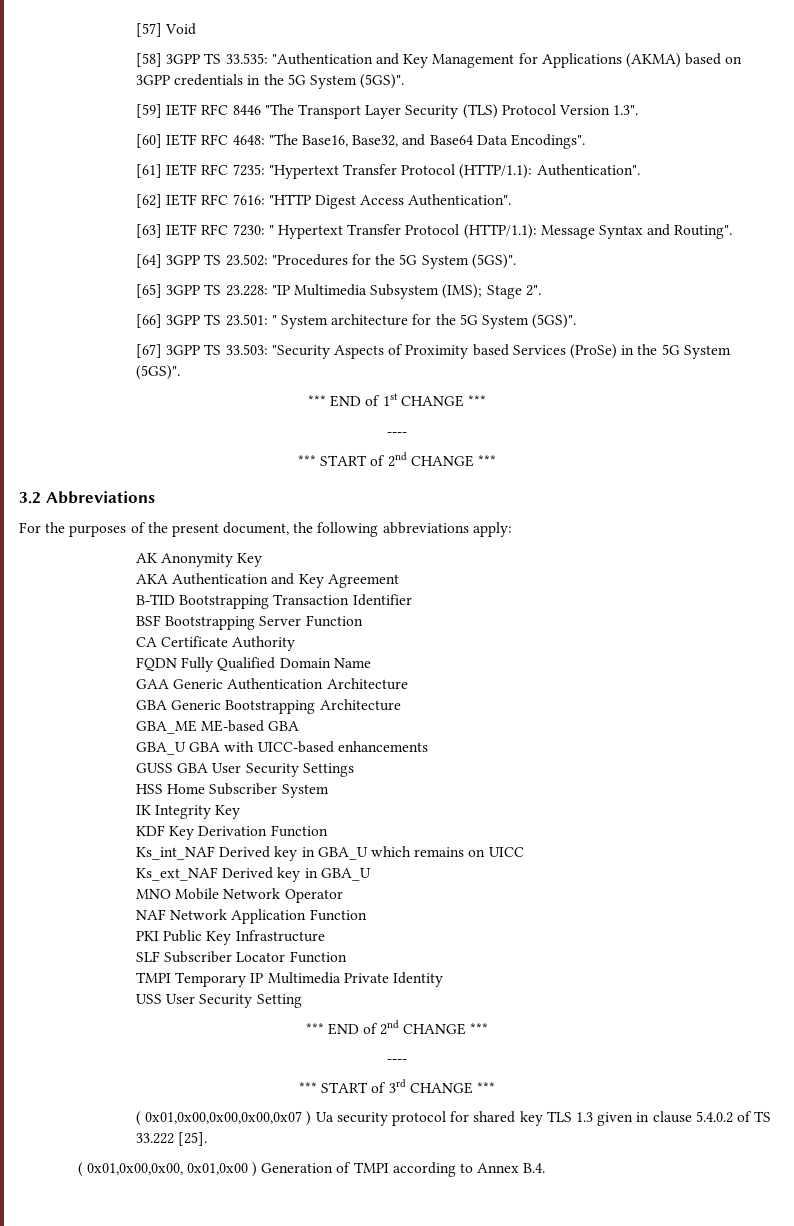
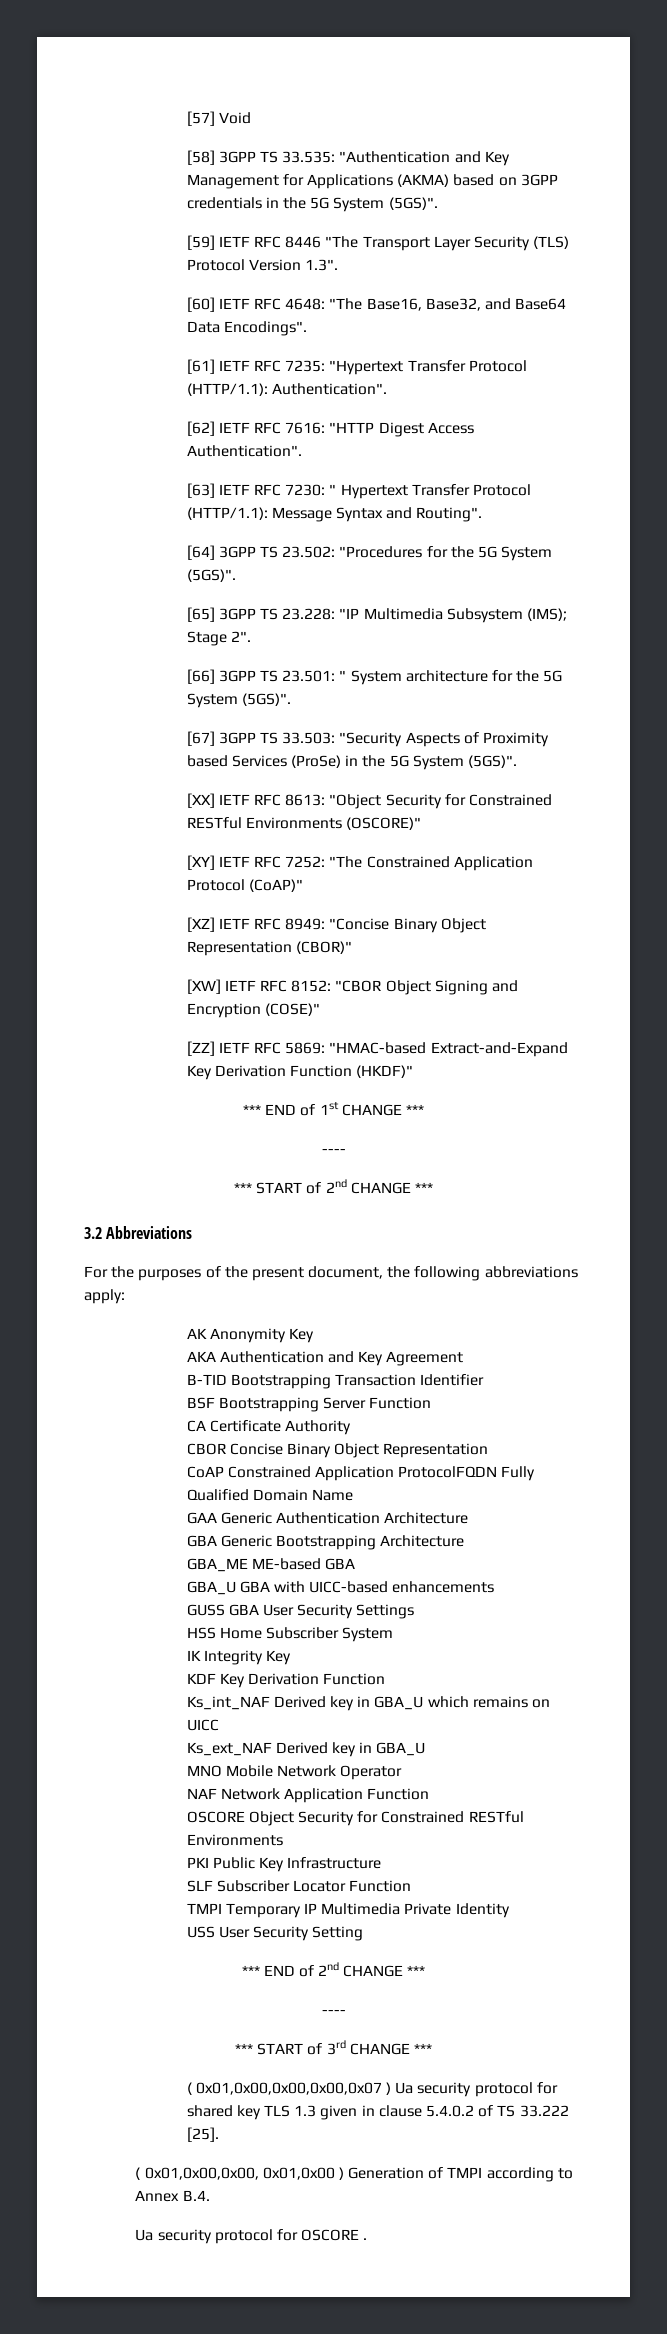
+ [XX] IETF RFC 8613: "Object Security for Constrained RESTful Environments (OSCORE)"
+ [XY] IETF RFC 7252: "The Constrained Application Protocol (CoAP)"
+ [XZ] IETF RFC 8949: "Concise Binary Object Representation (CBOR)"
+ [XW] IETF RFC 8152: "CBOR Object Signing and Encryption (COSE)"
+ [ZZ] IETF RFC 5869: "HMAC-based Extract-and-Expand Key Derivation Function (HKDF)"
- FQDN Fully Qualified Domain Name
+ CBOR Concise Binary Object Representation
+ CoAP Constrained Application ProtocolFQDN Fully Qualified Domain Name
+ OSCORE Object Security for Constrained RESTful Environments
+ Ua security protocol for OSCORE .

